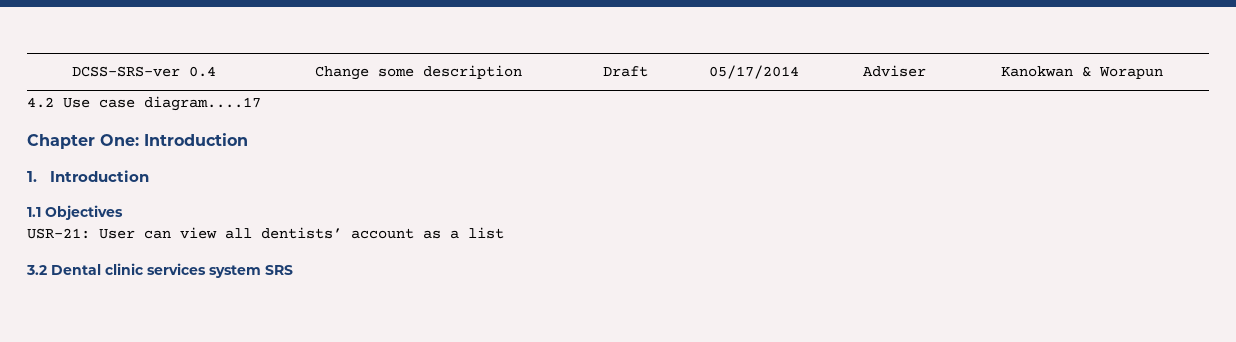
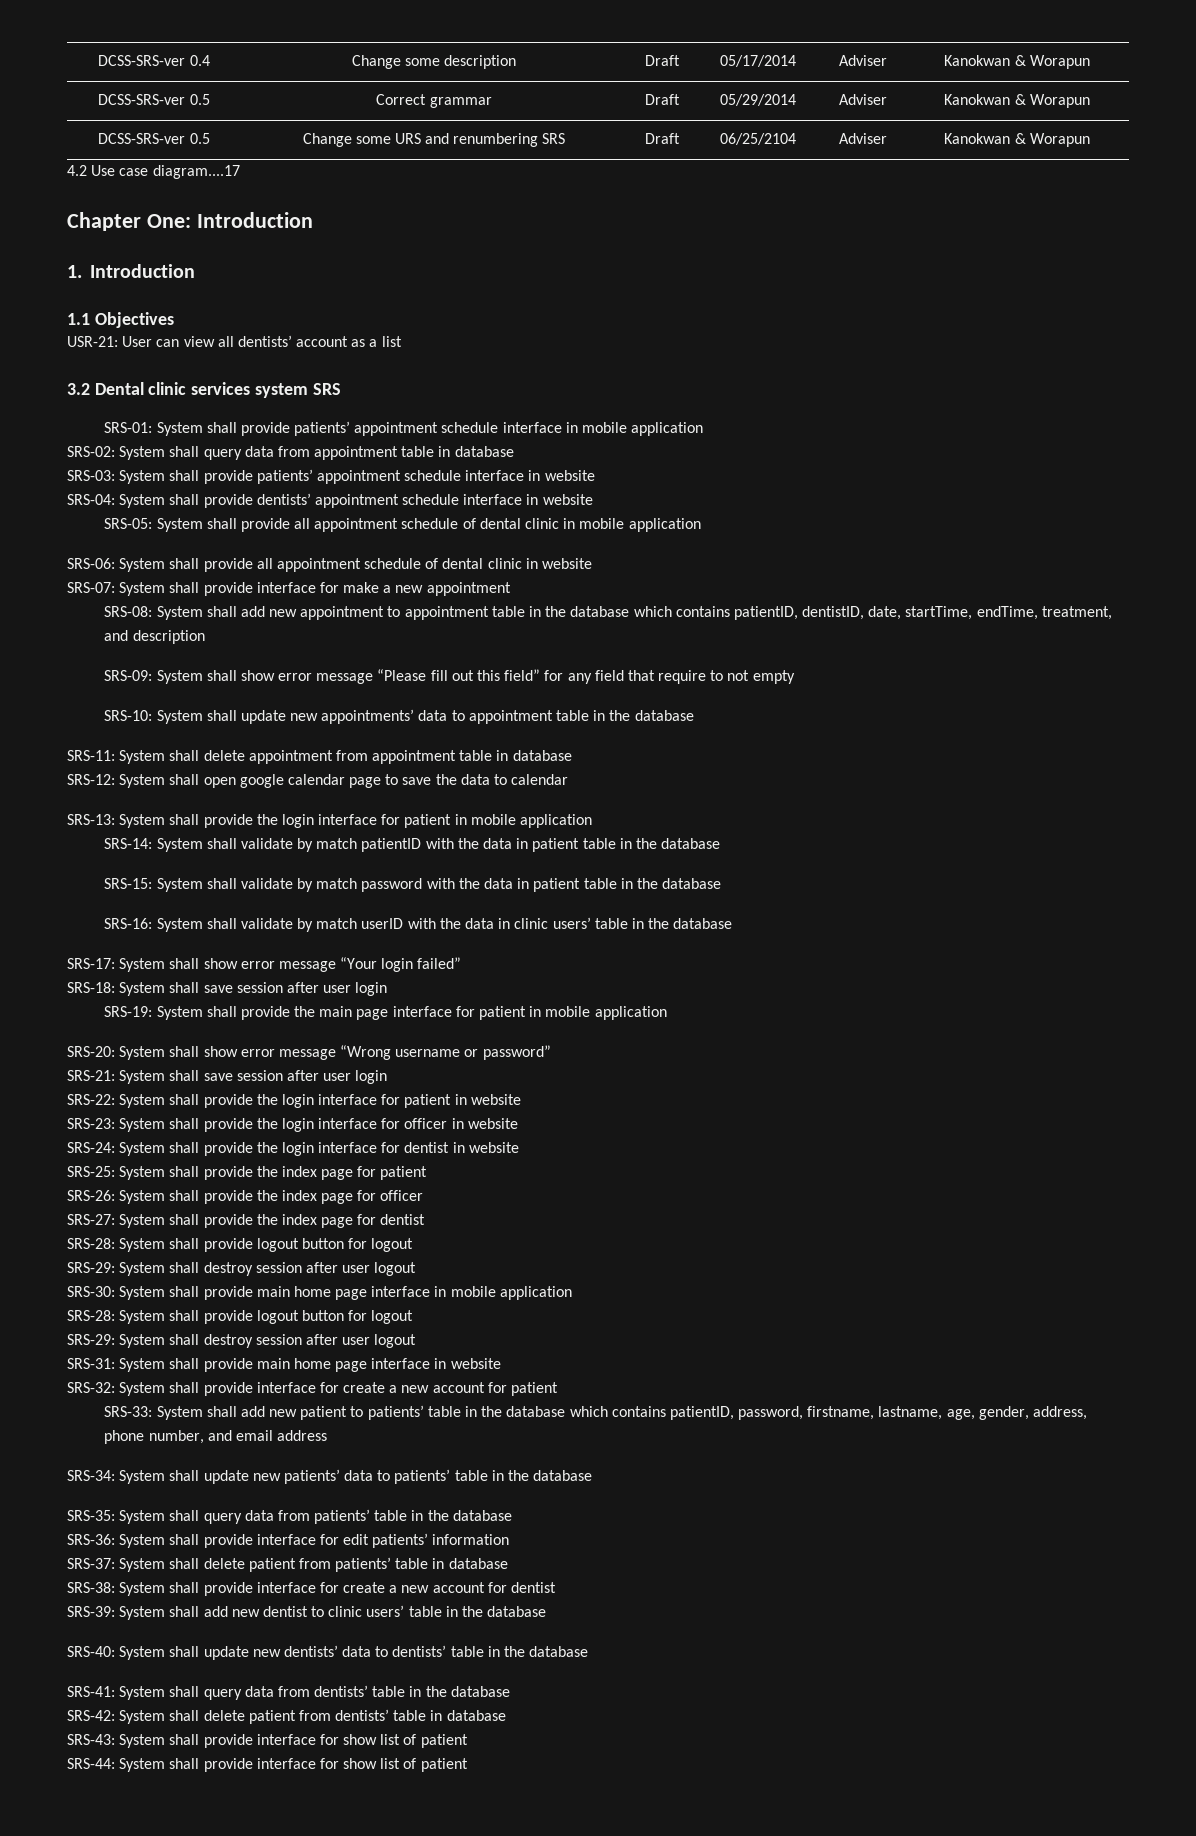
+ DCSS-SRS-ver 0.5 | Correct grammar | Draft | 05/29/2014 | Adviser | Kanokwan & Worapun
+ DCSS-SRS-ver 0.5 | Change some URS and renumbering SRS | Draft | 06/25/2104 | Adviser | Kanokwan & Worapun
+ SRS-01: System shall provide patients’ appointment schedule interface in mobile application
+ SRS-02: System shall query data from appointment table in database
+ SRS-03: System shall provide patients’ appointment schedule interface in website
+ SRS-04: System shall provide dentists’ appointment schedule interface in website
+ SRS-05: System shall provide all appointment schedule of dental clinic in mobile application
+ SRS-06: System shall provide all appointment schedule of dental clinic in website
+ SRS-07: System shall provide interface for make a new appointment
+ SRS-08: System shall add new appointment to appointment table in the database which contains patientID, dentistID, date, startTime, endTime, treatment, and description
+ SRS-09: System shall show error message “Please fill out this field” for any field that require to not empty
+ SRS-10: System shall update new appointments’ data to appointment table in the database
+ SRS-11: System shall delete appointment from appointment table in database
+ SRS-12: System shall open google calendar page to save the data to calendar
+ SRS-13: System shall provide the login interface for patient in mobile application
+ SRS-14: System shall validate by match patientID with the data in patient table in the database
+ SRS-15: System shall validate by match password with the data in patient table in the database
+ SRS-16: System shall validate by match userID with the data in clinic users’ table in the database
+ SRS-17: System shall show error message “Your login failed”
+ SRS-18: System shall save session after user login
+ SRS-19: System shall provide the main page interface for patient in mobile application
+ SRS-20: System shall show error message “Wrong username or password”
+ SRS-21: System shall save session after user login
+ SRS-22: System shall provide the login interface for patient in website
+ SRS-23: System shall provide the login interface for officer in website
+ SRS-24: System shall provide the login interface for dentist in website
+ SRS-25: System shall provide the index page for patient
+ SRS-26: System shall provide the index page for officer
+ SRS-27: System shall provide the index page for dentist
+ SRS-28: System shall provide logout button for logout
+ SRS-29: System shall destroy session after user logout
+ SRS-30: System shall provide main home page interface in mobile application
+ SRS-28: System shall provide logout button for logout
+ SRS-29: System shall destroy session after user logout
+ SRS-31: System shall provide main home page interface in website
+ SRS-32: System shall provide interface for create a new account for patient
+ SRS-33: System shall add new patient to patients’ table in the database which contains patientID, password, firstname, lastname, age, gender, address, phone number, and email address
+ SRS-34: System shall update new patients’ data to patients’ table in the database
+ SRS-35: System shall query data from patients’ table in the database
+ SRS-36: System shall provide interface for edit patients’ information
+ SRS-37: System shall delete patient from patients’ table in database
+ SRS-38: System shall provide interface for create a new account for dentist
+ SRS-39: System shall add new dentist to clinic users’ table in the database
+ SRS-40: System shall update new dentists’ data to dentists’ table in the database
+ SRS-41: System shall query data from dentists’ table in the database
+ SRS-42: System shall delete patient from dentists’ table in database
+ SRS-43: System shall provide interface for show list of patient
+ SRS-44: System shall provide interface for show list of patient

